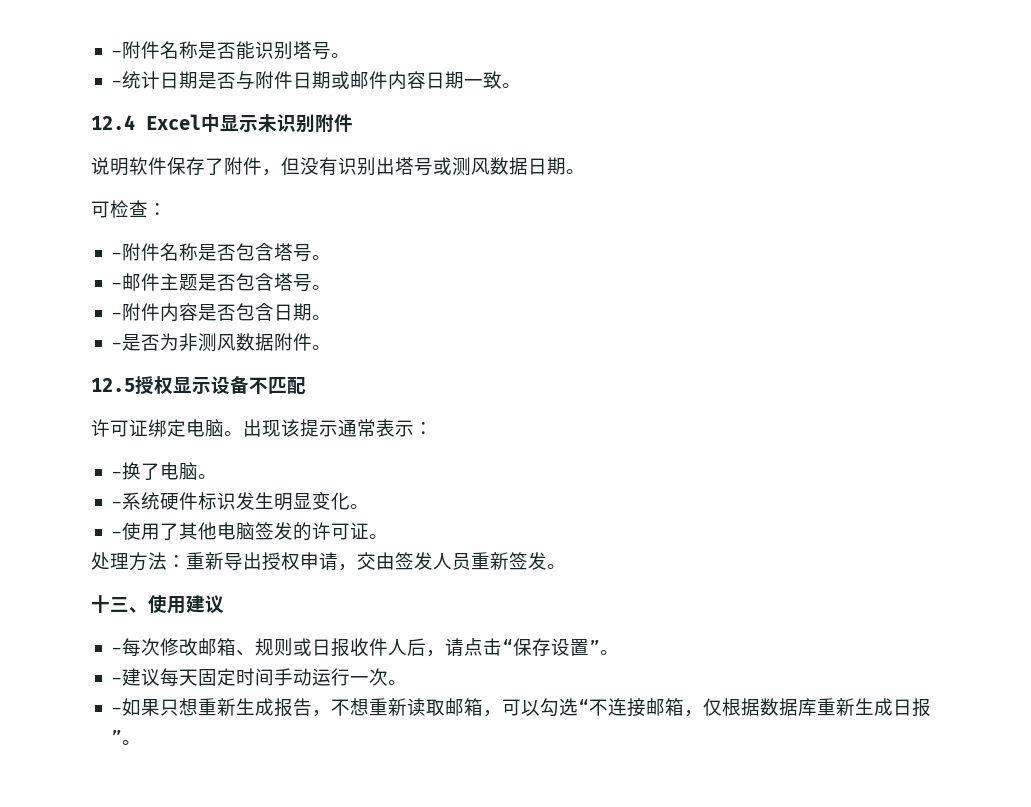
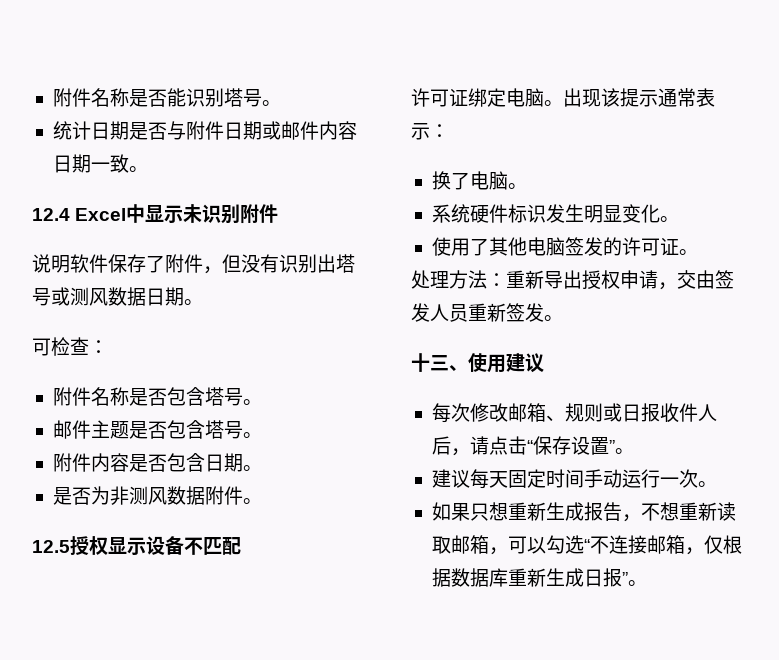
- -附件名称是否能识别塔号。
+ 附件名称是否能识别塔号。
- -统计日期是否与附件日期或邮件内容日期一致。
+ 统计日期是否与附件日期或邮件内容日期一致。
- -附件名称是否包含塔号。
+ 附件名称是否包含塔号。
- -邮件主题是否包含塔号。
+ 邮件主题是否包含塔号。
- -附件内容是否包含日期。
+ 附件内容是否包含日期。
- -是否为非测风数据附件。
+ 是否为非测风数据附件。
- -换了电脑。
+ 换了电脑。
- -系统硬件标识发生明显变化。
+ 系统硬件标识发生明显变化。
- -使用了其他电脑签发的许可证。
+ 使用了其他电脑签发的许可证。
- -每次修改邮箱、规则或日报收件人后，请点击“保存设置”。
+ 每次修改邮箱、规则或日报收件人后，请点击“保存设置”。
- -建议每天固定时间手动运行一次。
+ 建议每天固定时间手动运行一次。
- -如果只想重新生成报告，不想重新读取邮箱，可以勾选“不连接邮箱，仅根据数据库重新生成日报”。
+ 如果只想重新生成报告，不想重新读取邮箱，可以勾选“不连接邮箱，仅根据数据库重新生成日报”。

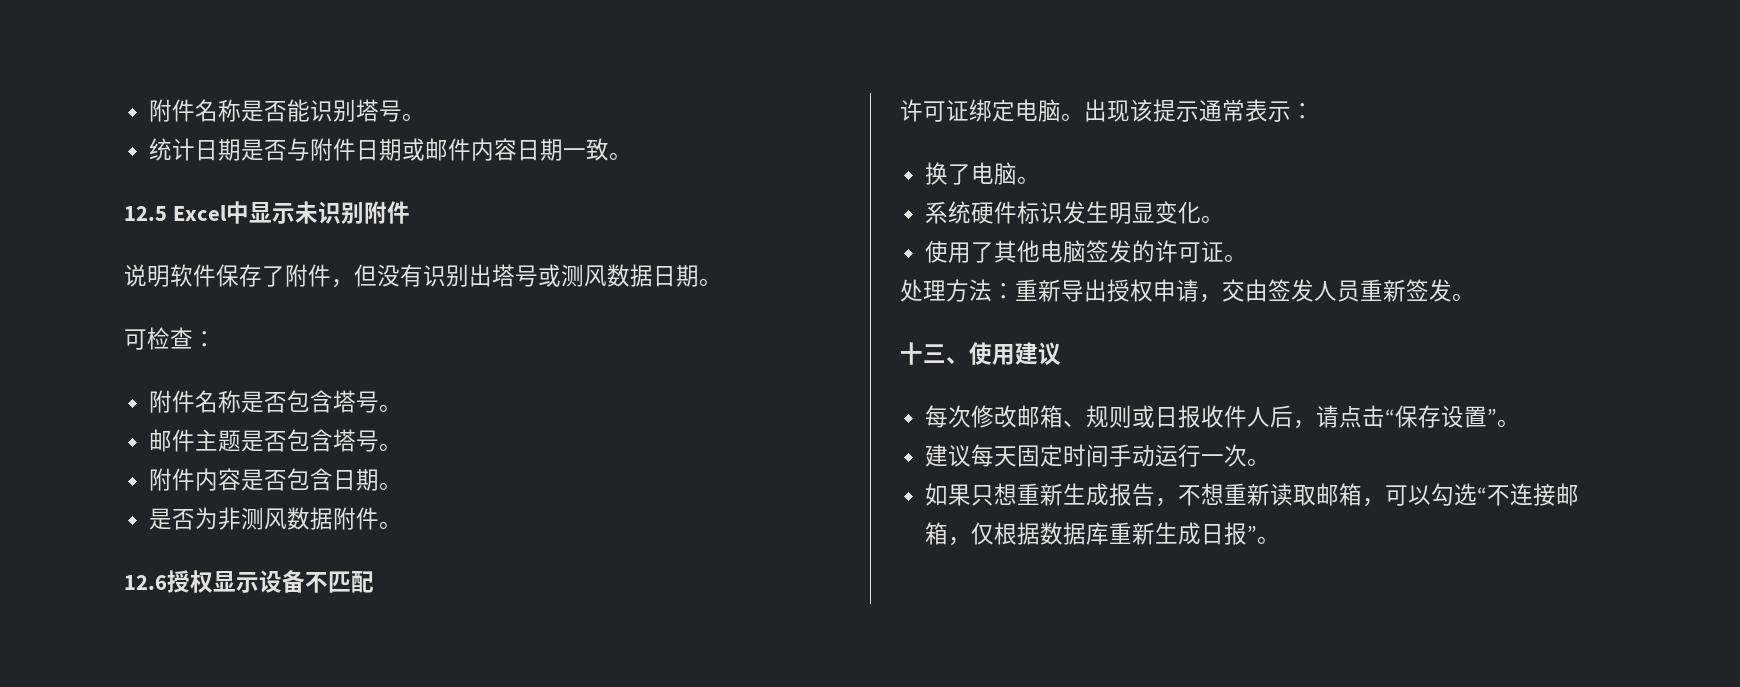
- 12.4 Excel中显示未识别附件
+ 12.5 Excel中显示未识别附件
- 12.5授权显示设备不匹配
+ 12.6授权显示设备不匹配

